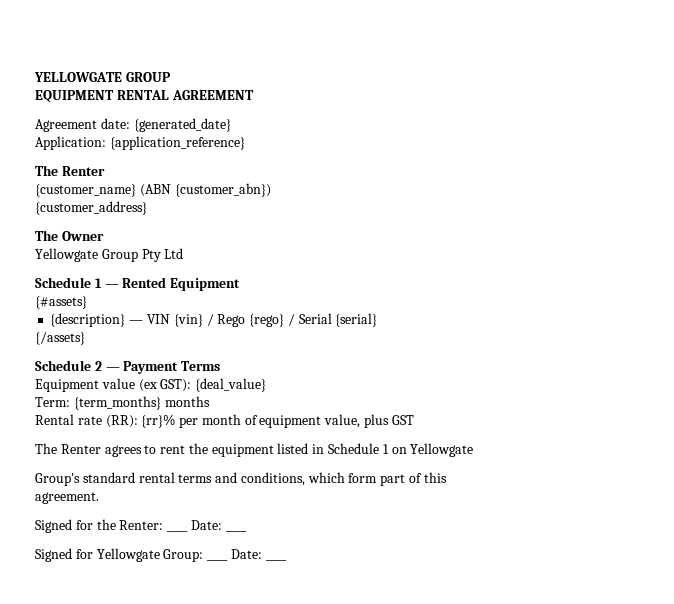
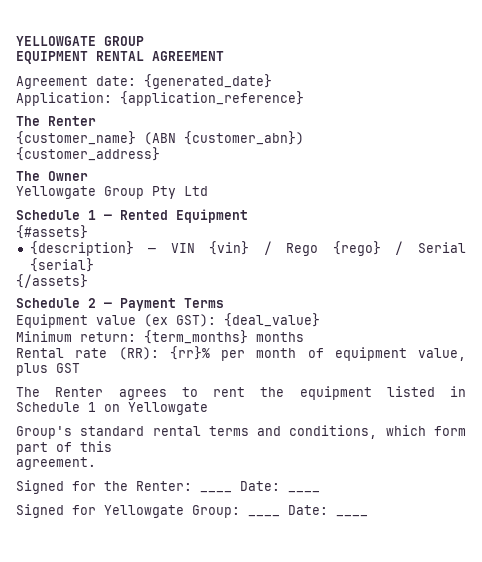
- Term: {term_months} months
+ Minimum return: {term_months} months

